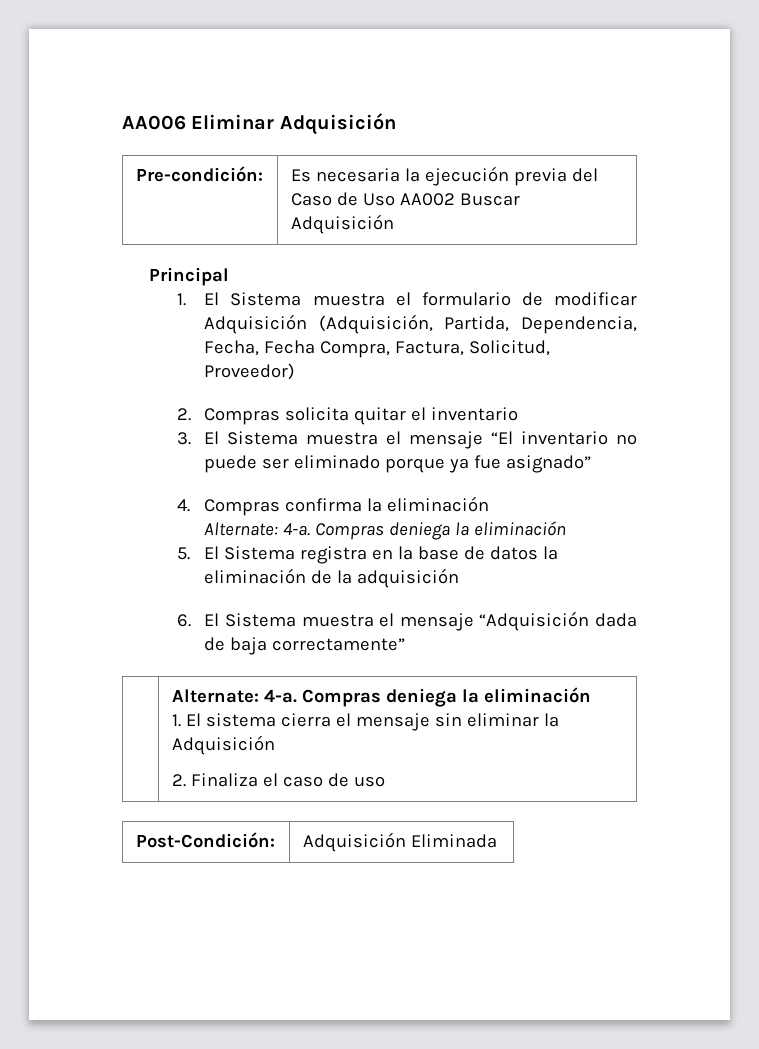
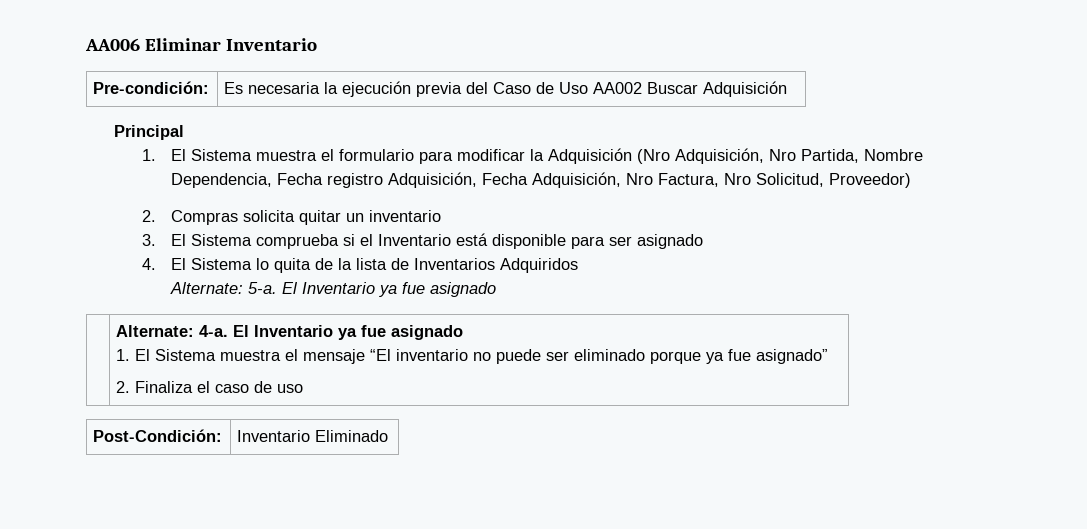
- AA006 Eliminar Adquisición
+ AA006 Eliminar Inventario
- 1. El Sistema muestra el formulario de modificar Adquisición (Adquisición, Partida, Dependencia, Fecha, Fecha Compra, Factura, Solicitud, Proveedor)
+ 1. El Sistema muestra el formulario para modificar la Adquisición (Nro Adquisición, Nro Partida, Nombre Dependencia, Fecha registro Adquisición, Fecha Adquisición, Nro Factura, Nro Solicitud, Proveedor)
- 2. Compras solicita quitar el inventario
+ 2. Compras solicita quitar un inventario
- 3. El Sistema muestra el mensaje “El inventario no puede ser eliminado porque ya fue asignado”
- 4. Compras confirma la eliminación
- Alternate: 4-a. Compras deniega la eliminación
- 5. El Sistema registra en la base de datos la eliminación de la adquisición
- 6. El Sistema muestra el mensaje “Adquisición dada de baja correctamente”
- | Alternate: 4-a. Compras deniega la eliminación
- 1. El sistema cierra el mensaje sin eliminar la Adquisición
+ 3. El Sistema comprueba si el Inventario está disponible para ser asignado
+ 4. El Sistema lo quita de la lista de Inventarios Adquiridos
+ Alternate: 5-a. El Inventario ya fue asignado
+ | Alternate: 4-a. El Inventario ya fue asignado
+ 1. El Sistema muestra el mensaje “El inventario no puede ser eliminado porque ya fue asignado”
- Post-Condición: | Adquisición Eliminada
+ Post-Condición: | Inventario Eliminado

